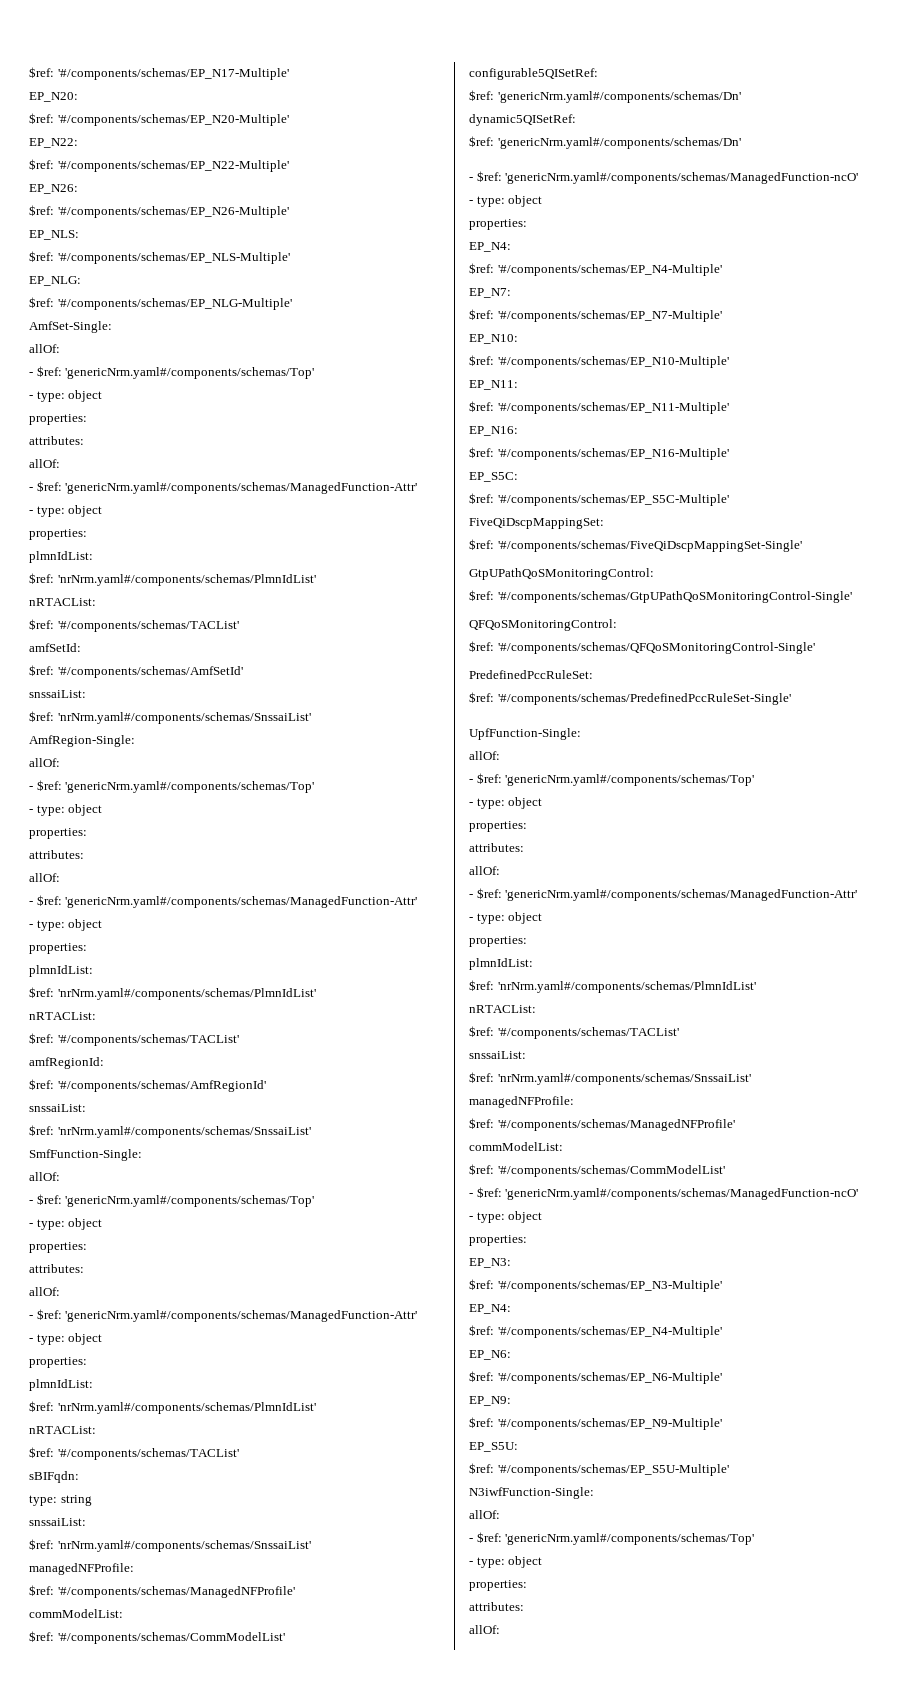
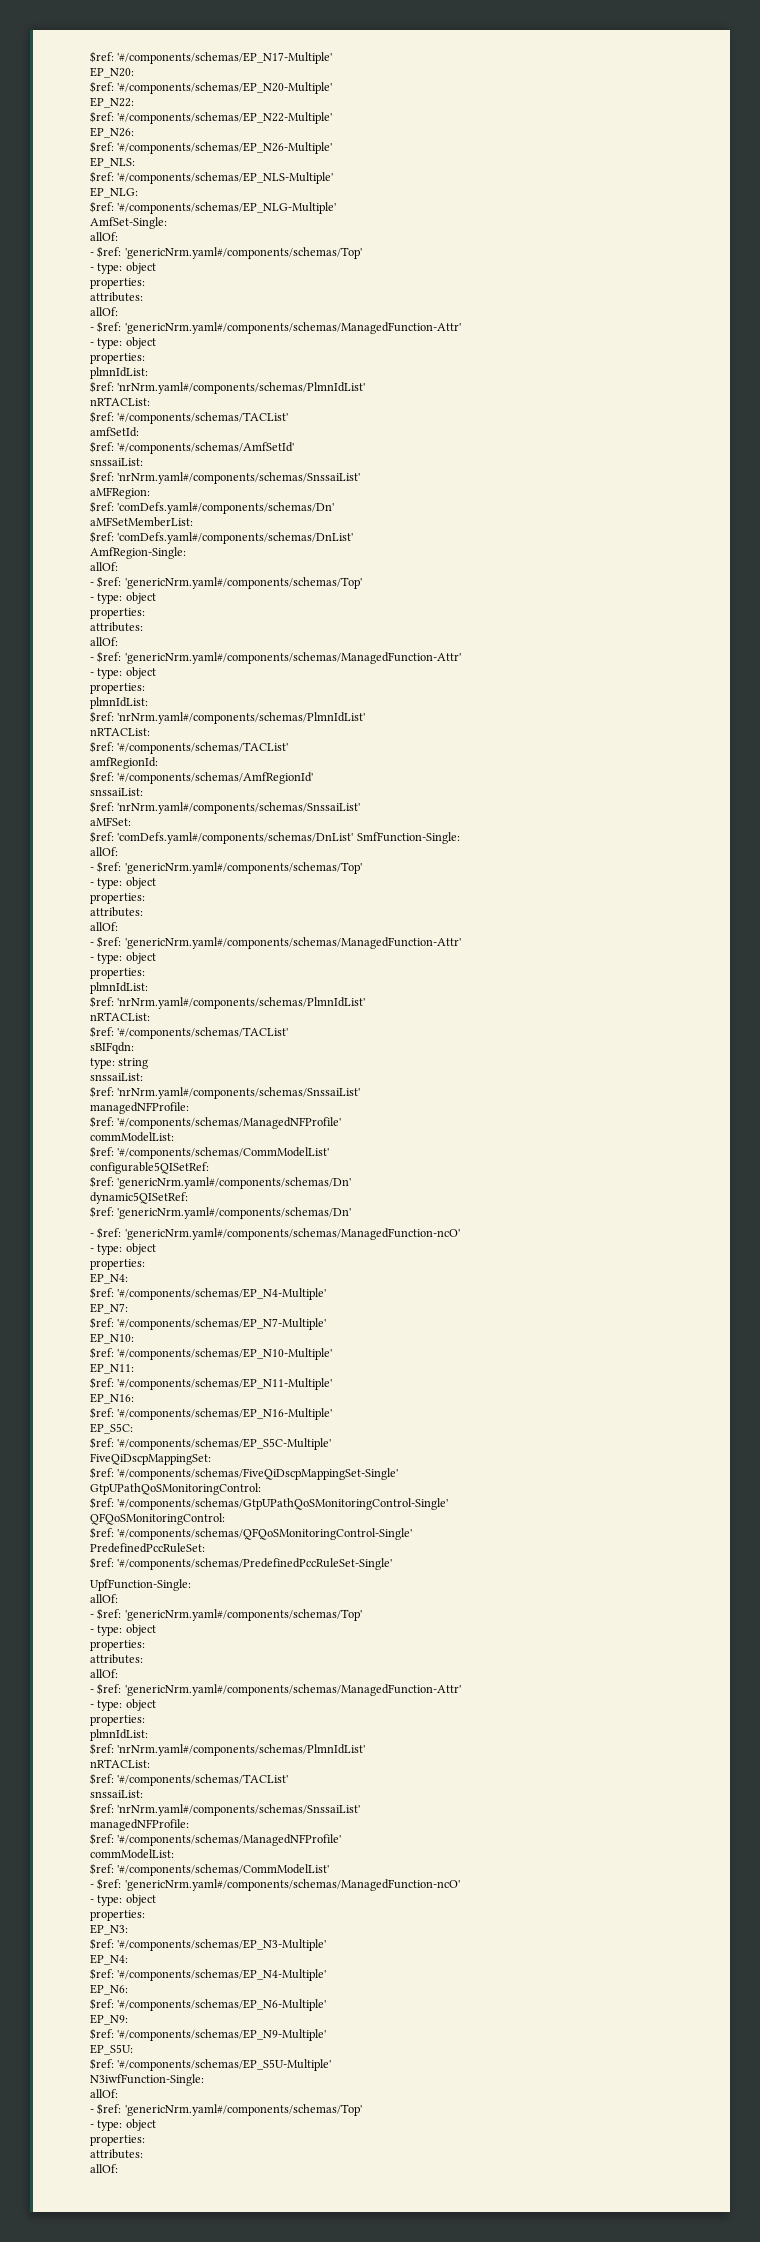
+ aMFRegion:
+ $ref: 'comDefs.yaml#/components/schemas/Dn'
+ aMFSetMemberList:
+ $ref: 'comDefs.yaml#/components/schemas/DnList'
- SmfFunction-Single:
+ aMFSet:
+ $ref: 'comDefs.yaml#/components/schemas/DnList' SmfFunction-Single:

